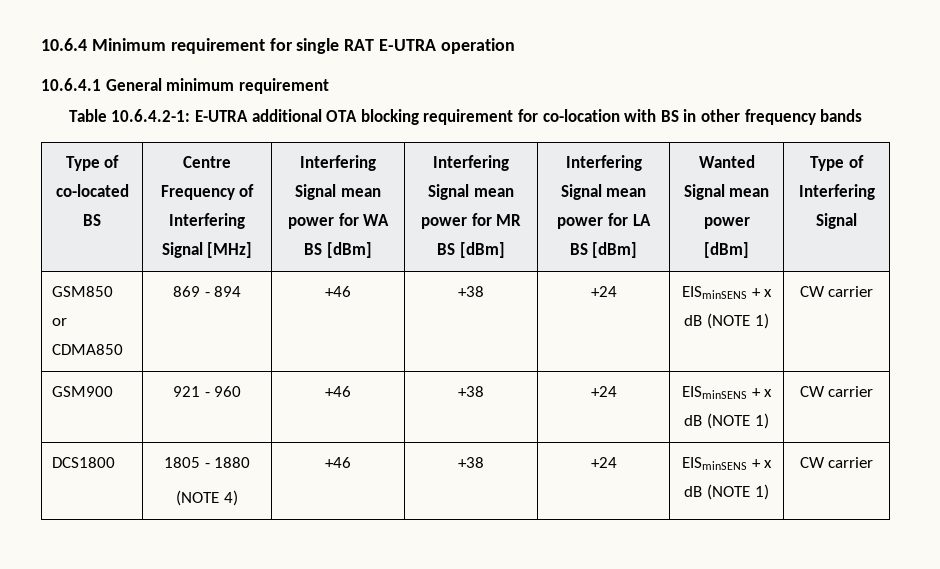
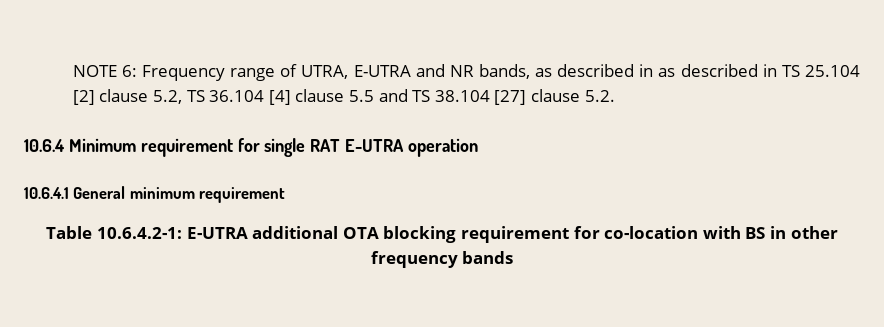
+ NOTE 6: Frequency range of UTRA, E-UTRA and NR bands, as described in as described in TS 25.104 [2] clause 5.2, TS 36.104 [4] clause 5.5 and TS 38.104 [27] clause 5.2.
- Type of co-located BS | Centre Frequency of Interfering Signal [MHz] | Interfering Signal mean power for WA BS [dBm] | Interfering Signal mean power for MR BS [dBm] | Interfering Signal mean power for LA BS [dBm] | Wanted Signal mean power [dBm] | Type of Interfering Signal
- GSM850 or CDMA850 | 869 - 894 | +46 | +38 | +24 | EISminSENS + x dB (NOTE 1) | CW carrier
- GSM900 | 921 - 960 | +46 | +38 | +24 | EISminSENS + x dB (NOTE 1) | CW carrier
- DCS1800 | 1805 - 1880
- (NOTE 4) | +46 | +38 | +24 | EISminSENS + x dB (NOTE 1) | CW carrier

